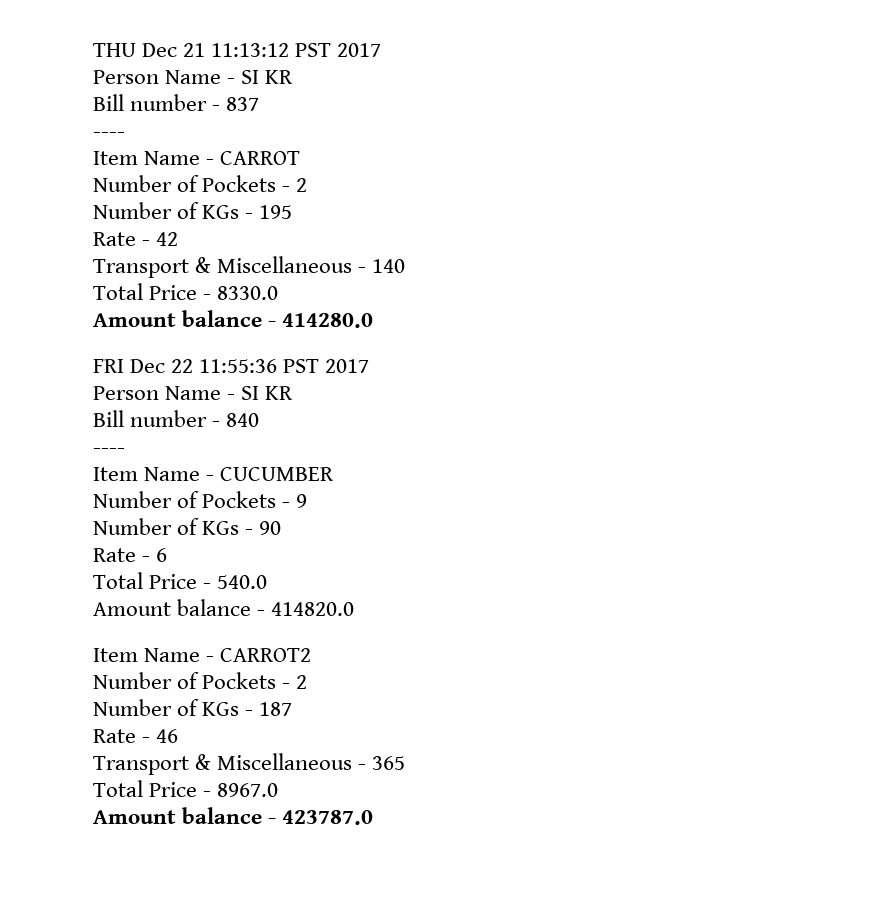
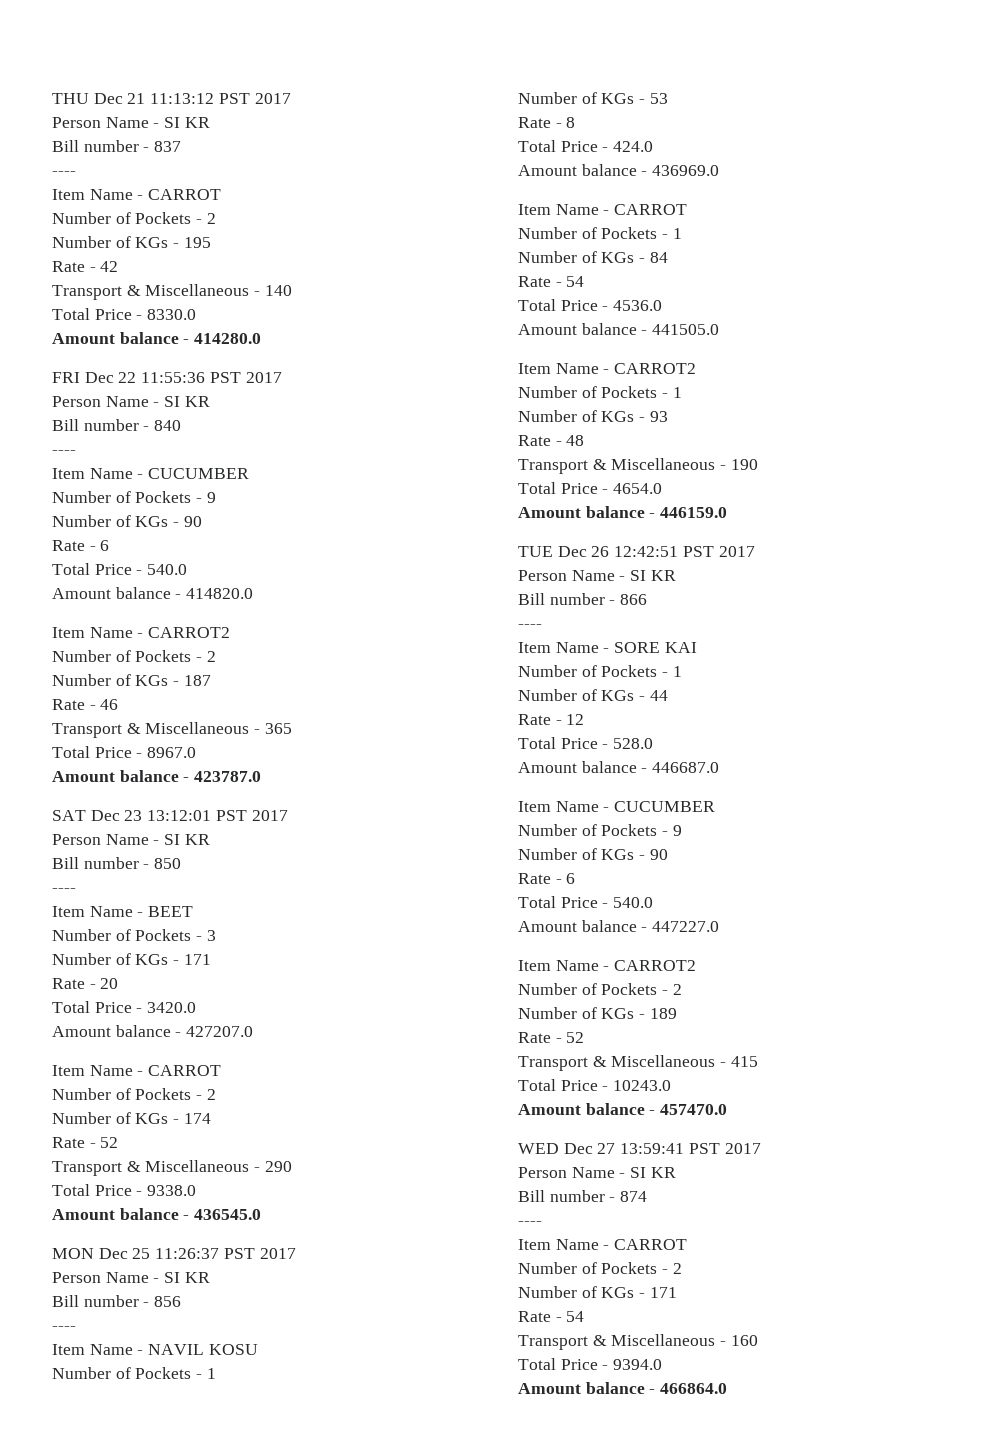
+ SAT Dec 23 13:12:01 PST 2017
+ Person Name - SI KR
+ Bill number - 850
+ ----
+ Item Name - BEET
+ Number of Pockets - 3
+ Number of KGs - 171
+ Rate - 20
+ Total Price - 3420.0
+ Amount balance - 427207.0
+ Item Name - CARROT
+ Number of Pockets - 2
+ Number of KGs - 174
+ Rate - 52
+ Transport & Miscellaneous - 290
+ Total Price - 9338.0
+ Amount balance - 436545.0
+ MON Dec 25 11:26:37 PST 2017
+ Person Name - SI KR
+ Bill number - 856
+ ----
+ Item Name - NAVIL KOSU
+ Number of Pockets - 1
+ Number of KGs - 53
+ Rate - 8
+ Total Price - 424.0
+ Amount balance - 436969.0
+ Item Name - CARROT
+ Number of Pockets - 1
+ Number of KGs - 84
+ Rate - 54
+ Total Price - 4536.0
+ Amount balance - 441505.0
+ Item Name - CARROT2
+ Number of Pockets - 1
+ Number of KGs - 93
+ Rate - 48
+ Transport & Miscellaneous - 190
+ Total Price - 4654.0
+ Amount balance - 446159.0
+ TUE Dec 26 12:42:51 PST 2017
+ Person Name - SI KR
+ Bill number - 866
+ ----
+ Item Name - SORE KAI
+ Number of Pockets - 1
+ Number of KGs - 44
+ Rate - 12
+ Total Price - 528.0
+ Amount balance - 446687.0
+ Item Name - CUCUMBER
+ Number of Pockets - 9
+ Number of KGs - 90
+ Rate - 6
+ Total Price - 540.0
+ Amount balance - 447227.0
+ Item Name - CARROT2
+ Number of Pockets - 2
+ Number of KGs - 189
+ Rate - 52
+ Transport & Miscellaneous - 415
+ Total Price - 10243.0
+ Amount balance - 457470.0
+ WED Dec 27 13:59:41 PST 2017
+ Person Name - SI KR
+ Bill number - 874
+ ----
+ Item Name - CARROT
+ Number of Pockets - 2
+ Number of KGs - 171
+ Rate - 54
+ Transport & Miscellaneous - 160
+ Total Price - 9394.0
+ Amount balance - 466864.0

